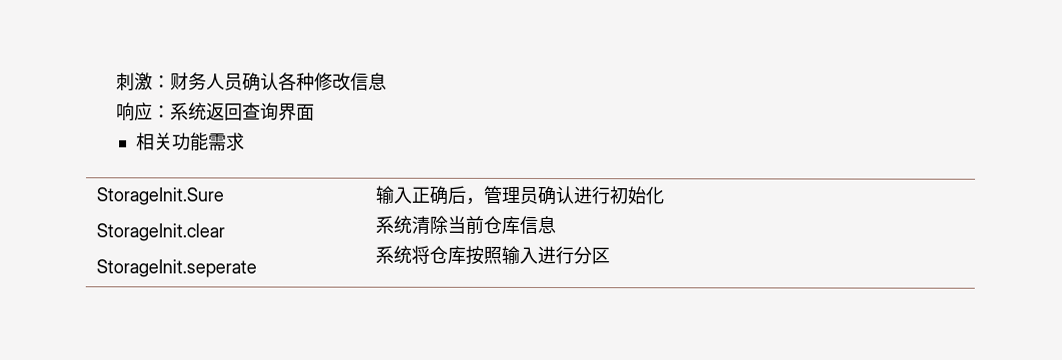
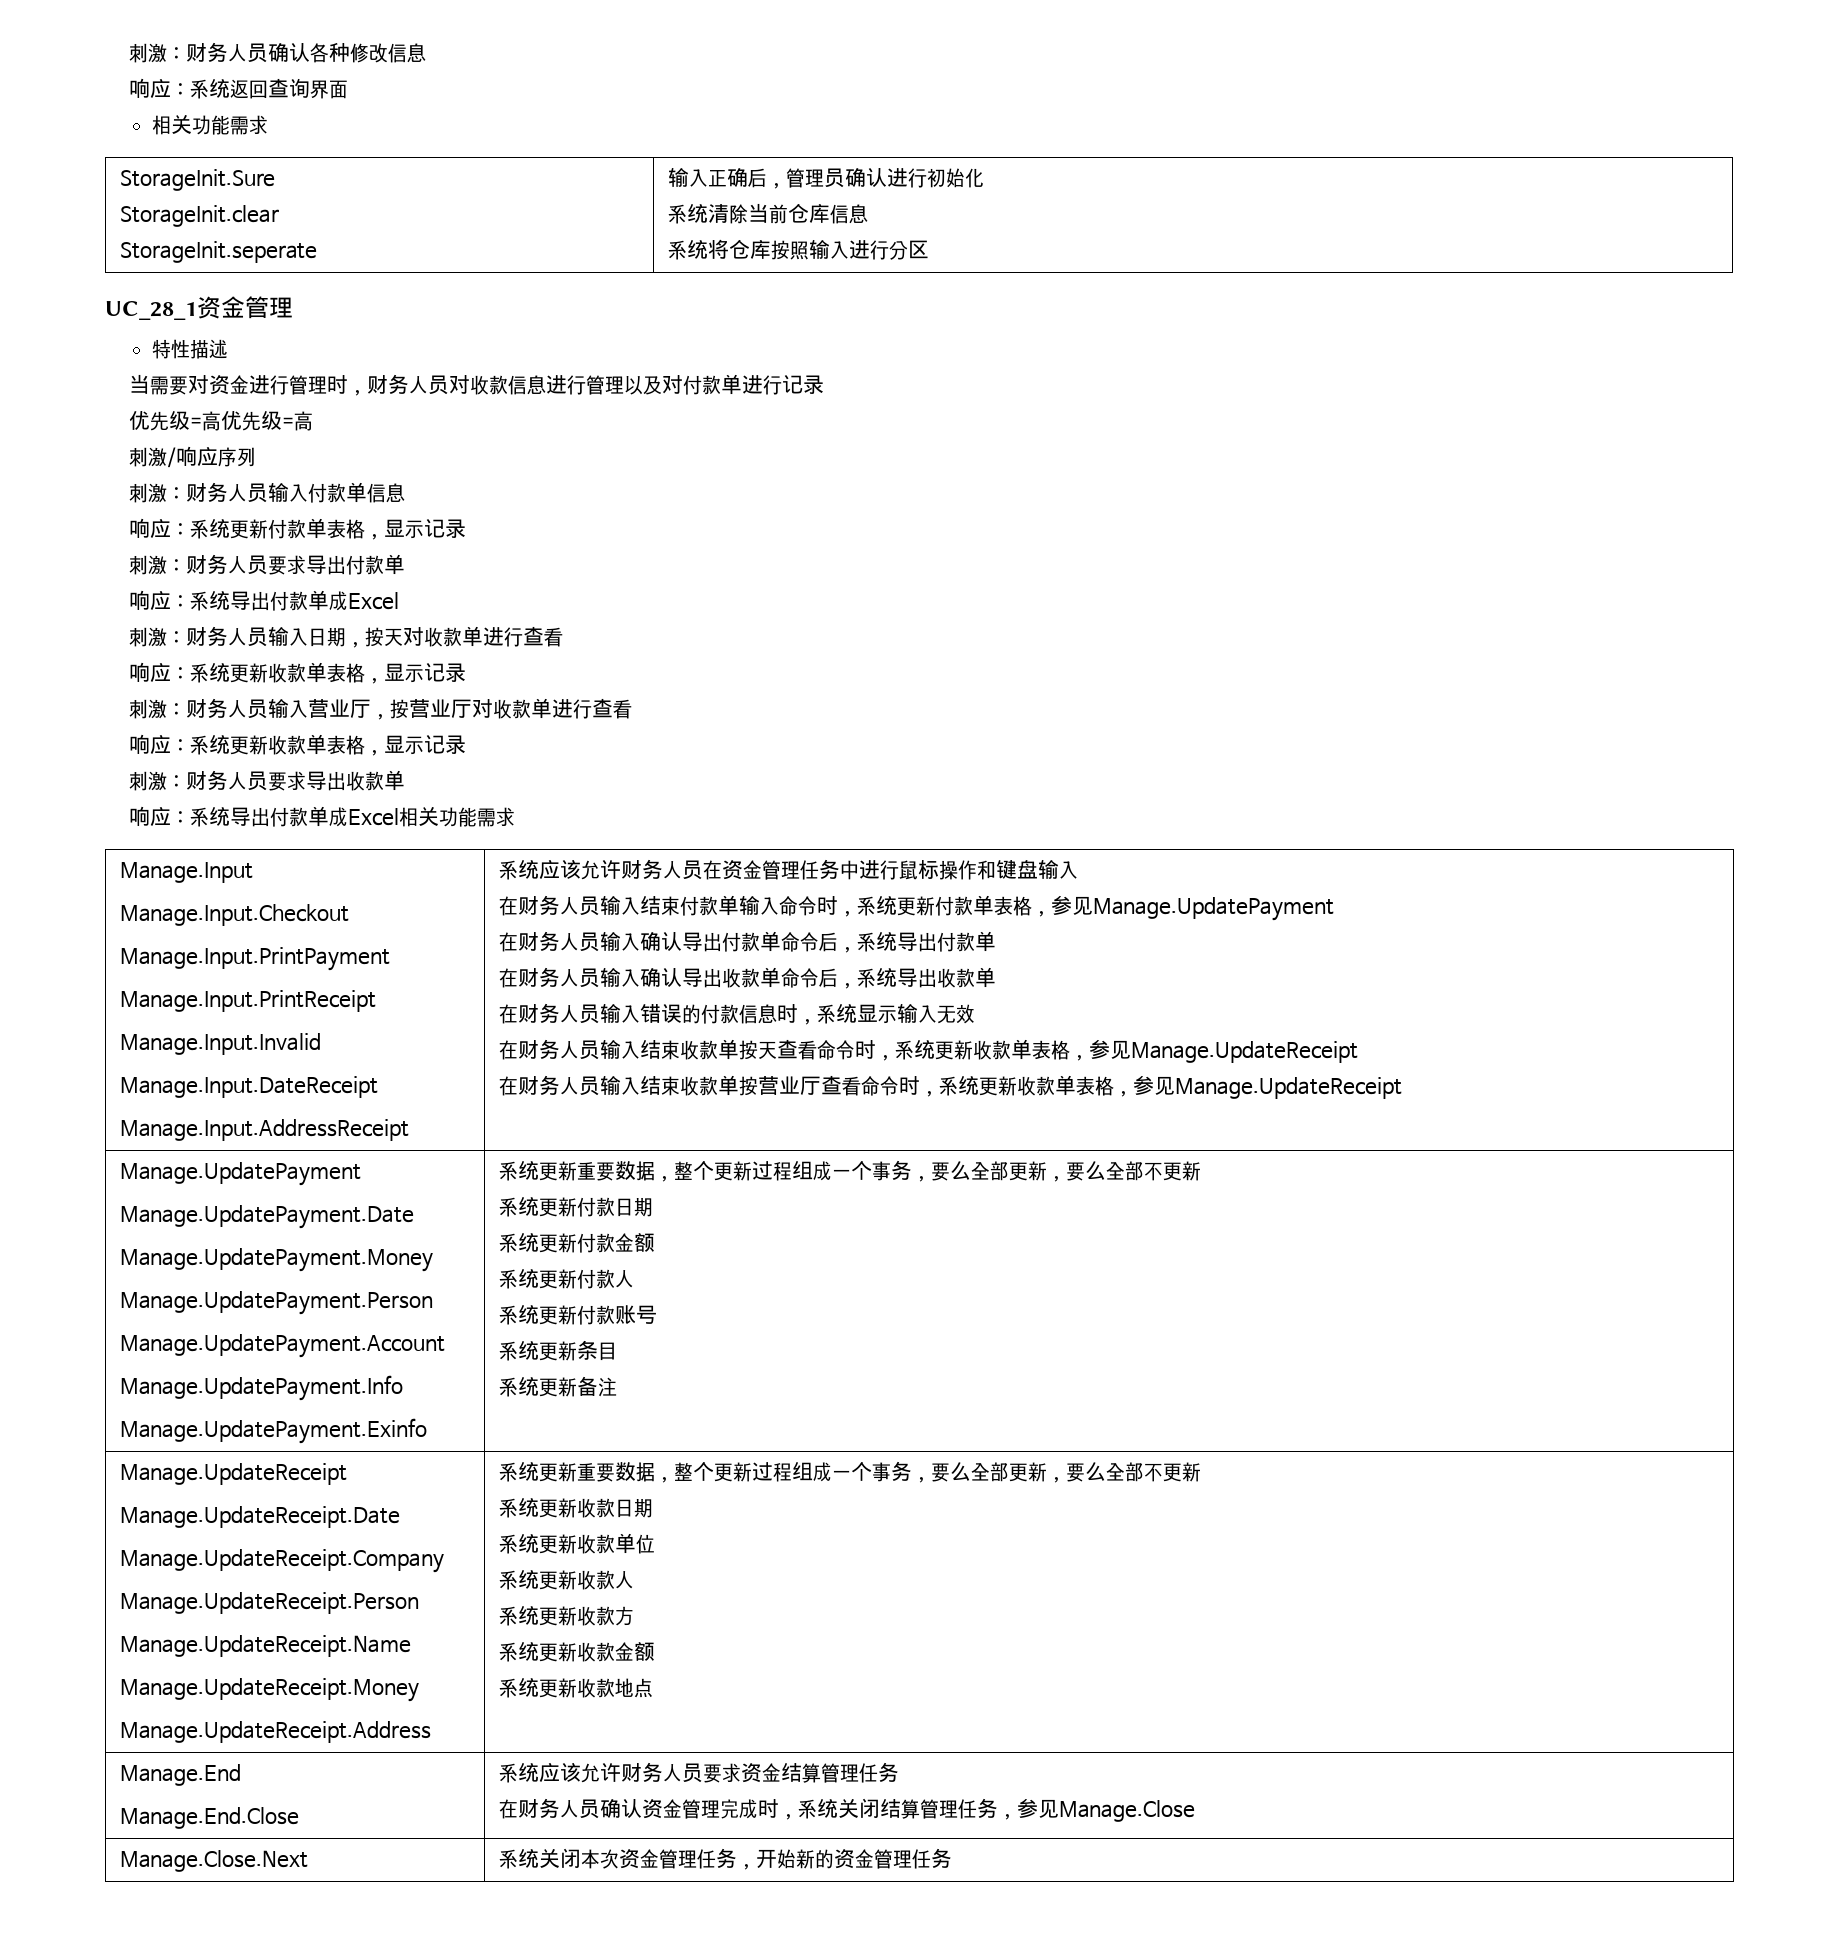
+ UC_28_1资金管理
+ 特性描述
+ 当需要对资金进行管理时，财务人员对收款信息进行管理以及对付款单进行记录
+ 优先级=高优先级=高
+ 刺激/响应序列
+ 刺激：财务人员输入付款单信息
+ 响应：系统更新付款单表格，显示记录
+ 刺激：财务人员要求导出付款单
+ 响应：系统导出付款单成Excel
+ 刺激：财务人员输入日期，按天对收款单进行查看
+ 响应：系统更新收款单表格，显示记录
+ 刺激：财务人员输入营业厅，按营业厅对收款单进行查看
+ 响应：系统更新收款单表格，显示记录
+ 刺激：财务人员要求导出收款单
+ 响应：系统导出付款单成Excel相关功能需求
+ Manage.Input
+ Manage.Input.Checkout
+ Manage.Input.PrintPayment
+ Manage.Input.PrintReceipt
+ Manage.Input.Invalid
+ Manage.Input.DateReceipt
+ Manage.Input.AddressReceipt | 系统应该允许财务人员在资金管理任务中进行鼠标操作和键盘输入
+ 在财务人员输入结束付款单输入命令时，系统更新付款单表格，参见Manage.UpdatePayment
+ 在财务人员输入确认导出付款单命令后，系统导出付款单
+ 在财务人员输入确认导出收款单命令后，系统导出收款单
+ 在财务人员输入错误的付款信息时，系统显示输入无效
+ 在财务人员输入结束收款单按天查看命令时，系统更新收款单表格，参见Manage.UpdateReceipt
+ 在财务人员输入结束收款单按营业厅查看命令时，系统更新收款单表格，参见Manage.UpdateReceipt
+ Manage.UpdatePayment
+ Manage.UpdatePayment.Date
+ Manage.UpdatePayment.Money
+ Manage.UpdatePayment.Person
+ Manage.UpdatePayment.Account
+ Manage.UpdatePayment.Info
+ Manage.UpdatePayment.Exinfo | 系统更新重要数据，整个更新过程组成一个事务，要么全部更新，要么全部不更新
+ 系统更新付款日期
+ 系统更新付款金额
+ 系统更新付款人
+ 系统更新付款账号
+ 系统更新条目
+ 系统更新备注
+ Manage.UpdateReceipt
+ Manage.UpdateReceipt.Date
+ Manage.UpdateReceipt.Company
+ Manage.UpdateReceipt.Person
+ Manage.UpdateReceipt.Name
+ Manage.UpdateReceipt.Money
+ Manage.UpdateReceipt.Address | 系统更新重要数据，整个更新过程组成一个事务，要么全部更新，要么全部不更新
+ 系统更新收款日期
+ 系统更新收款单位
+ 系统更新收款人
+ 系统更新收款方
+ 系统更新收款金额
+ 系统更新收款地点
+ Manage.End
+ Manage.End.Close | 系统应该允许财务人员要求资金结算管理任务
+ 在财务人员确认资金管理完成时，系统关闭结算管理任务，参见Manage.Close
+ Manage.Close.Next | 系统关闭本次资金管理任务，开始新的资金管理任务

